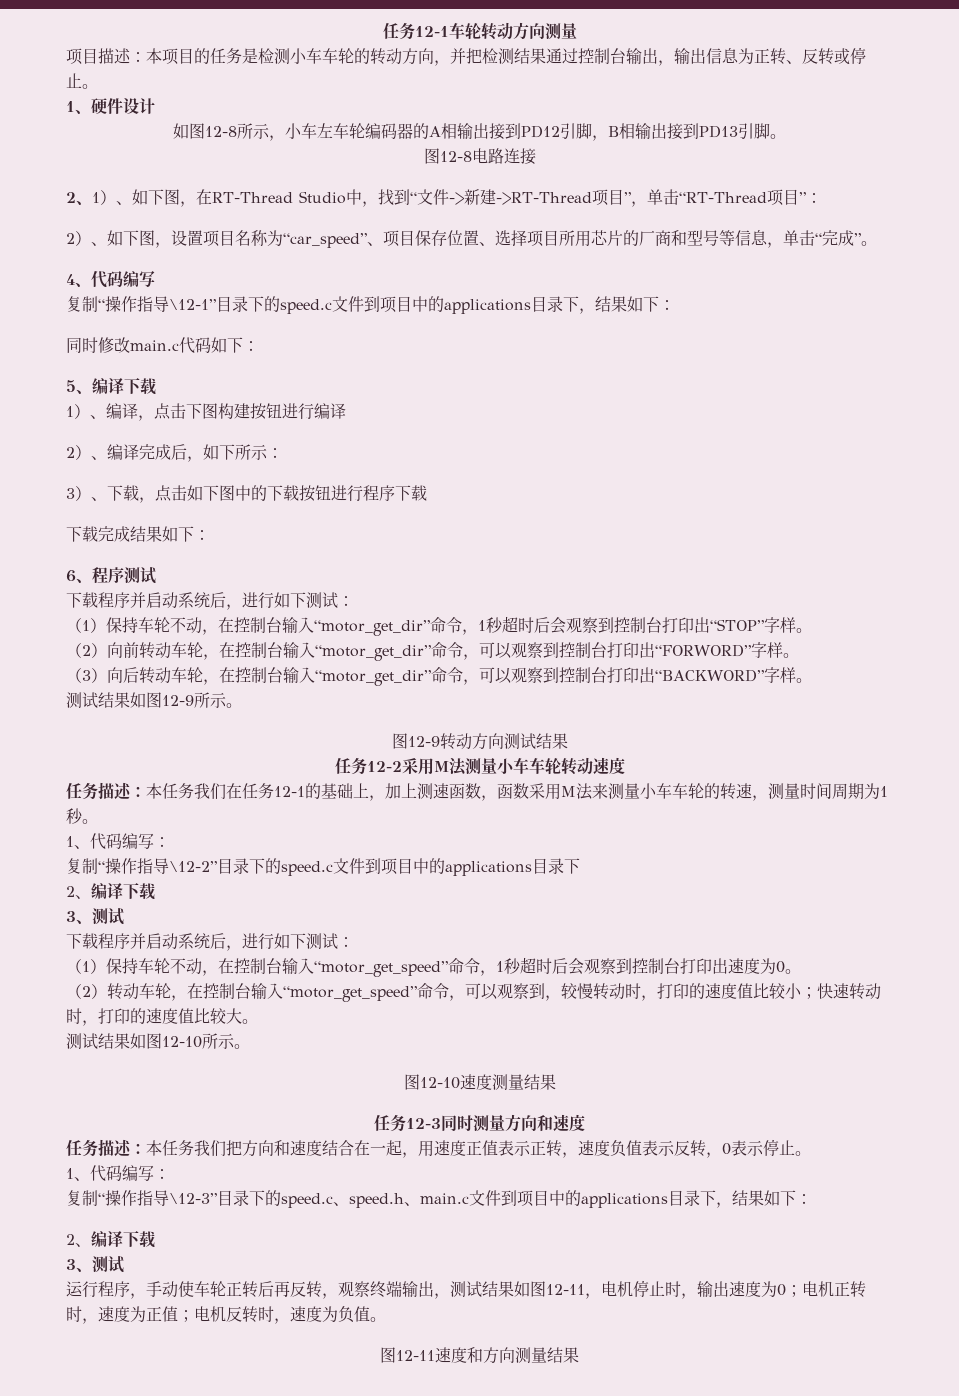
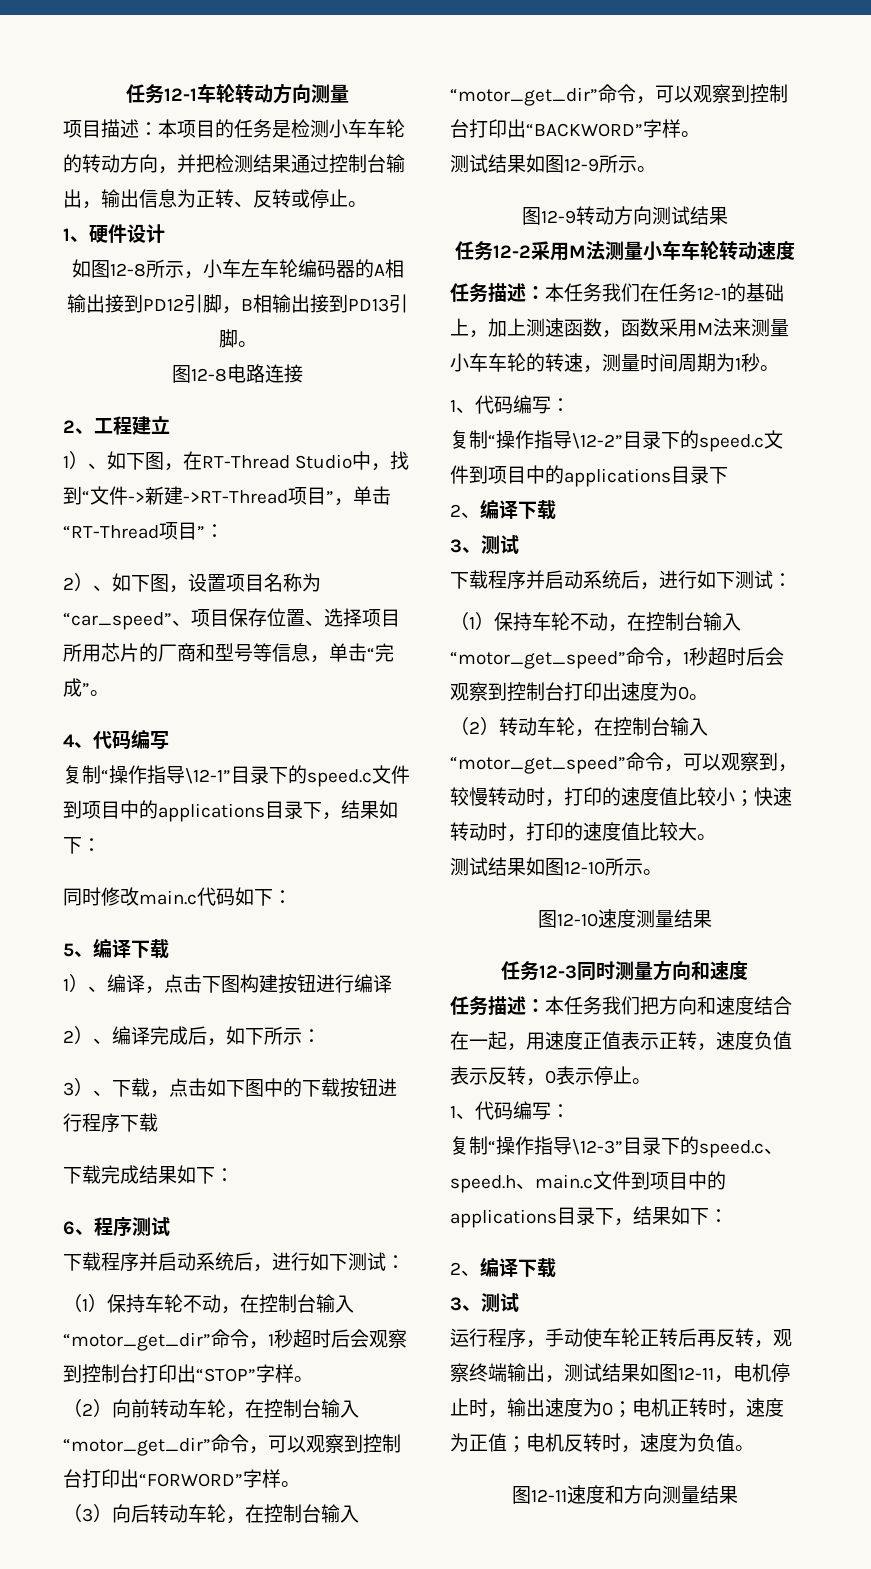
- 2、1）、如下图，在RT-Thread Studio中，找到“文件->新建->RT-Thread项目”，单击“RT-Thread项目”：
+ 2、工程建立
+ 1）、如下图，在RT-Thread Studio中，找到“文件->新建->RT-Thread项目”，单击“RT-Thread项目”：

